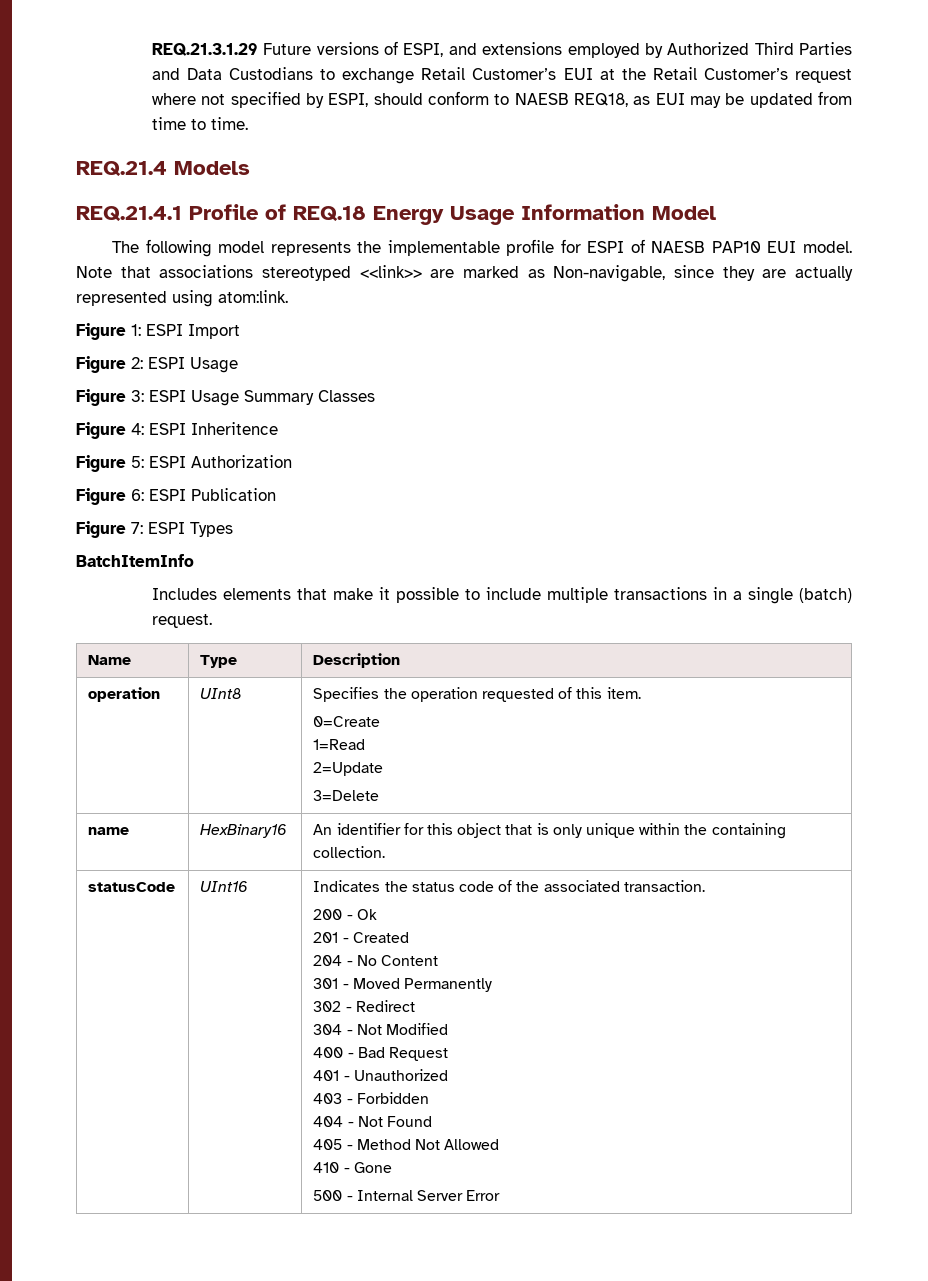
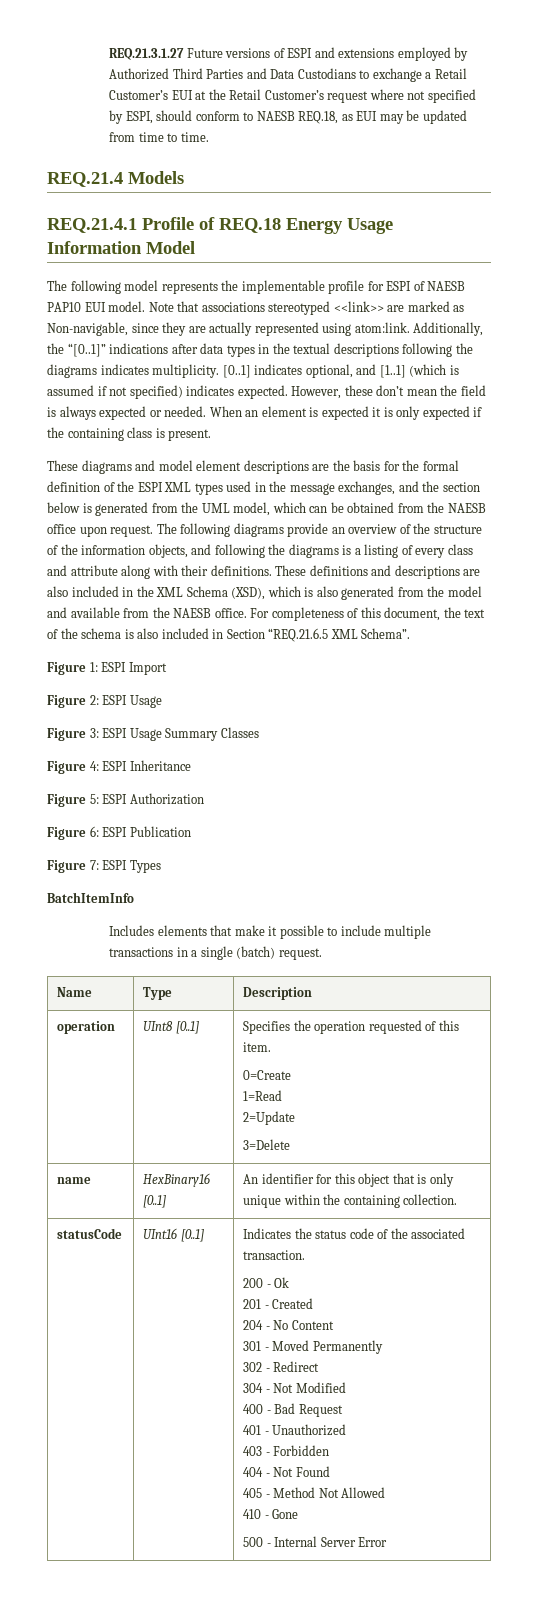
- REQ.21.3.1.29 Future versions of ESPI, and extensions employed by Authorized Third Parties and Data Custodians to exchange Retail Customer’s EUI at the Retail Customer’s request where not specified by ESPI, should conform to NAESB REQ18, as EUI may be updated from time to time.
+ REQ.21.3.1.27 Future versions of ESPI and extensions employed by Authorized Third Parties and Data Custodians to exchange a Retail Customer’s EUI at the Retail Customer’s request where not specified by ESPI, should conform to NAESB REQ.18, as EUI may be updated from time to time.
+ Additionally, the “[0..1]” indications after data types in the textual descriptions following the diagrams indicates multiplicity. [0..1] indicates optional, and [1..1] (which is assumed if not specified) indicates expected. However, these don’t mean the field is always expected or needed. When an element is expected it is only expected if the containing class is present.
+ These diagrams and model element descriptions are the basis for the formal definition of the ESPI XML types used in the message exchanges, and the section below is generated from the UML model, which can be obtained from the NAESB office upon request. The following diagrams provide an overview of the structure of the information objects, and following the diagrams is a listing of every class and attribute along with their definitions. These definitions and descriptions are also included in the XML Schema (XSD), which is also generated from the model and available from the NAESB office. For completeness of this document, the text of the schema is also included in Section “REQ.21.6.5 XML Schema”.
- Figure 4: ESPI Inheritence
+ Figure 4: ESPI Inheritance
- operation | UInt8 | Specifies the operation requested of this item.
+ operation | UInt8 [0..1] | Specifies the operation requested of this item.
- name | HexBinary16 | An identifier for this object that is only unique within the containing collection.
+ name | HexBinary16 [0..1] | An identifier for this object that is only unique within the containing collection.
- UInt16
+ UInt16 [0..1]

